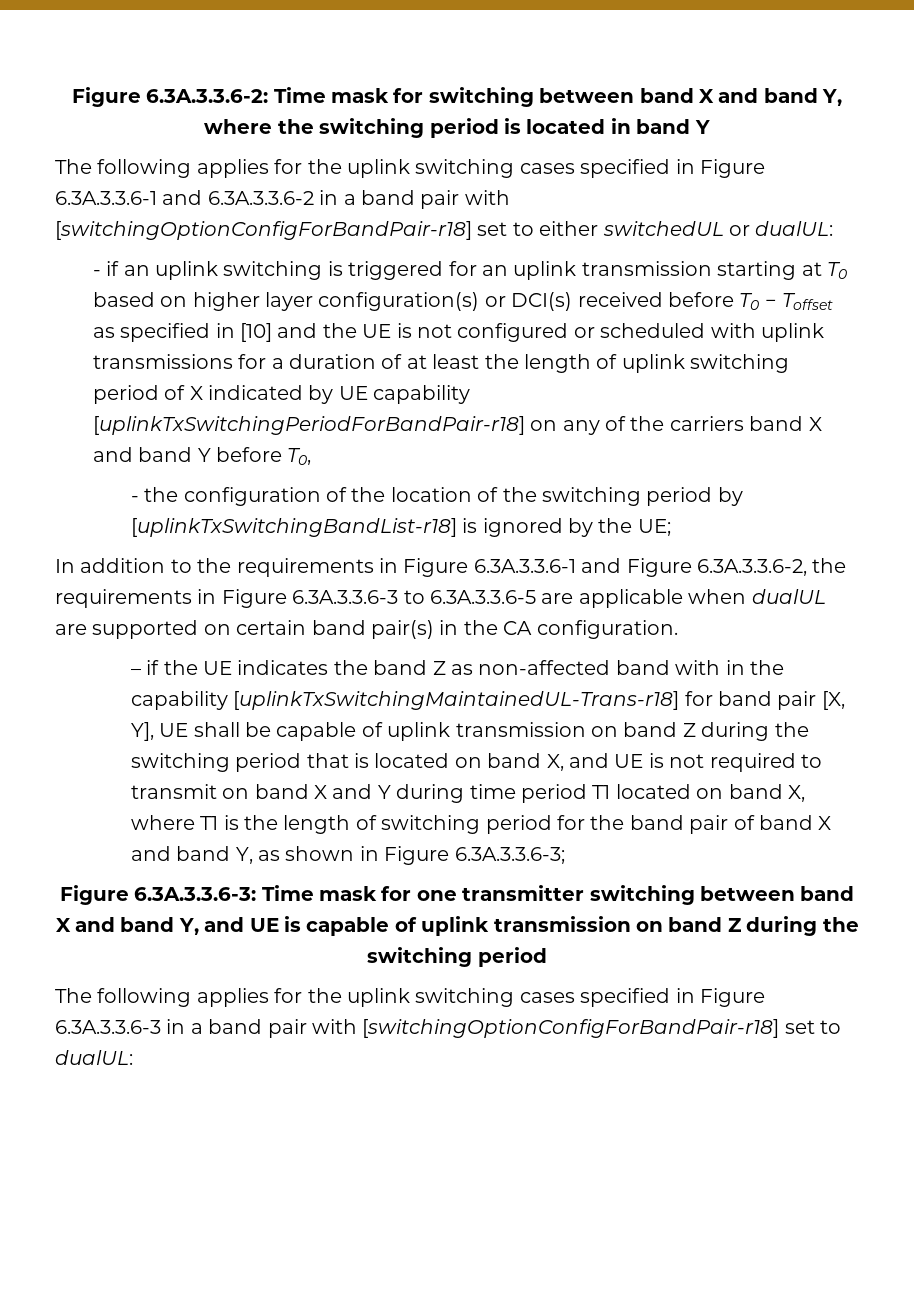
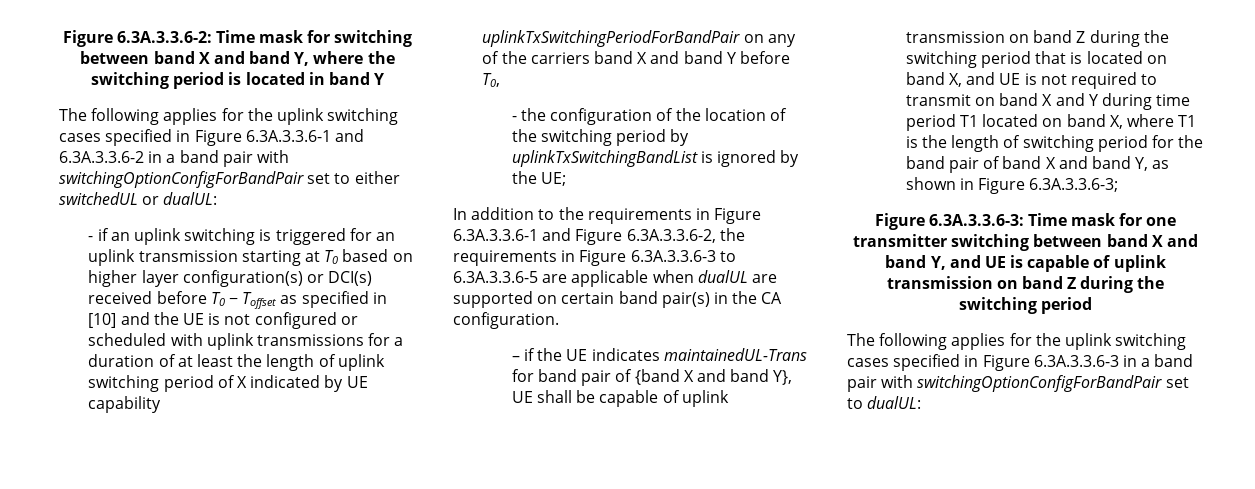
- The following applies for the uplink switching cases specified in Figure 6.3A.3.3.6-1 and 6.3A.3.3.6-2 in a band pair with [switchingOptionConfigForBandPair-r18] set to either switchedUL or dualUL:
+ The following applies for the uplink switching cases specified in Figure 6.3A.3.3.6-1 and 6.3A.3.3.6-2 in a band pair with switchingOptionConfigForBandPair set to either switchedUL or dualUL:
- - if an uplink switching is triggered for an uplink transmission starting at T0 based on higher layer configuration(s) or DCI(s) received before T0 − Toffset as specified in [10] and the UE is not configured or scheduled with uplink transmissions for a duration of at least the length of uplink switching period of X indicated by UE capability [uplinkTxSwitchingPeriodForBandPair-r18] on any of the carriers band X and band Y before T0,
+ - if an uplink switching is triggered for an uplink transmission starting at T0 based on higher layer configuration(s) or DCI(s) received before T0 − Toffset as specified in [10] and the UE is not configured or scheduled with uplink transmissions for a duration of at least the length of uplink switching period of X indicated by UE capability uplinkTxSwitchingPeriodForBandPair on any of the carriers band X and band Y before T0,
- - the configuration of the location of the switching period by [uplinkTxSwitchingBandList-r18] is ignored by the UE;
+ - the configuration of the location of the switching period by uplinkTxSwitchingBandList is ignored by the UE;
- – if the UE indicates the band Z as non-affected band with in the capability [uplinkTxSwitchingMaintainedUL-Trans-r18] for band pair [X, Y], UE shall be capable of uplink transmission on band Z during the switching period that is located on band X, and UE is not required to transmit on band X and Y during time period T1 located on band X, where T1 is the length of switching period for the band pair of band X and band Y, as shown in Figure 6.3A.3.3.6-3;
+ – if the UE indicates maintainedUL-Trans for band pair of {band X and band Y}, UE shall be capable of uplink transmission on band Z during the switching period that is located on band X, and UE is not required to transmit on band X and Y during time period T1 located on band X, where T1 is the length of switching period for the band pair of band X and band Y, as shown in Figure 6.3A.3.3.6-3;
- The following applies for the uplink switching cases specified in Figure 6.3A.3.3.6-3 in a band pair with [switchingOptionConfigForBandPair-r18] set to dualUL:
+ The following applies for the uplink switching cases specified in Figure 6.3A.3.3.6-3 in a band pair with switchingOptionConfigForBandPair set to dualUL:

